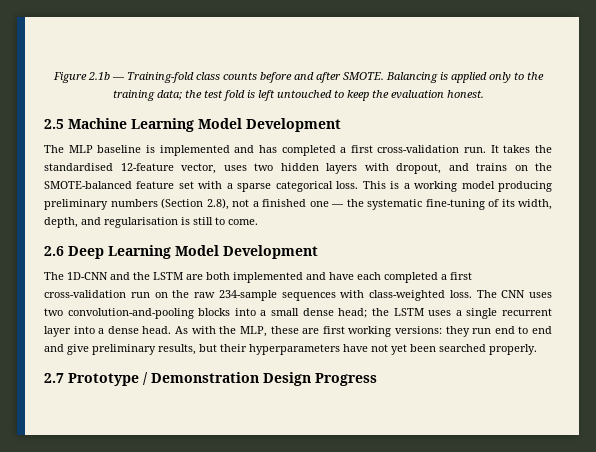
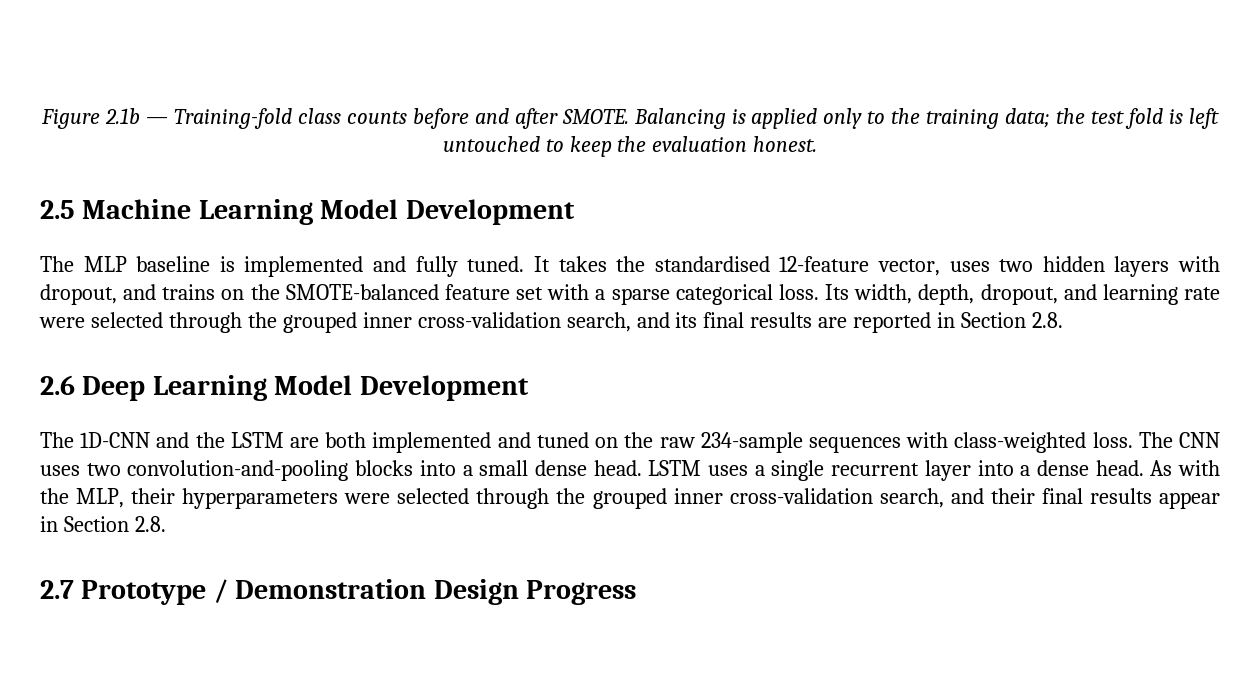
- The MLP baseline is implemented and has completed a first cross-validation run.
+ The MLP baseline is implemented and fully tuned.
- This is a working model producing preliminary numbers (Section 2.8), not a finished one — the systematic fine-tuning of its width, depth, and regularisation is still to come.
+ Its width, depth, dropout, and learning rate were selected through the grouped inner cross-validation search, and its final results are reported in Section 2.8.
- The 1D-CNN and the LSTM are both implemented and have each completed a first cross-validation run on the raw 234-sample sequences with class-weighted loss.
+ The 1D-CNN and the LSTM are both implemented and tuned on the raw 234-sample sequences with class-weighted loss.
- The CNN uses two convolution-and-pooling blocks into a small dense head; the LSTM uses a single recurrent layer into a dense head.
+ The CNN uses two convolution-and-pooling blocks into a small dense head. LSTM uses a single recurrent layer into a dense head.
- As with the MLP, these are first working versions: they run end to end and give preliminary results, but their hyperparameters have not yet been searched properly.
+ As with the MLP, their hyperparameters were selected through the grouped inner cross-validation search, and their final results appear in Section 2.8.

